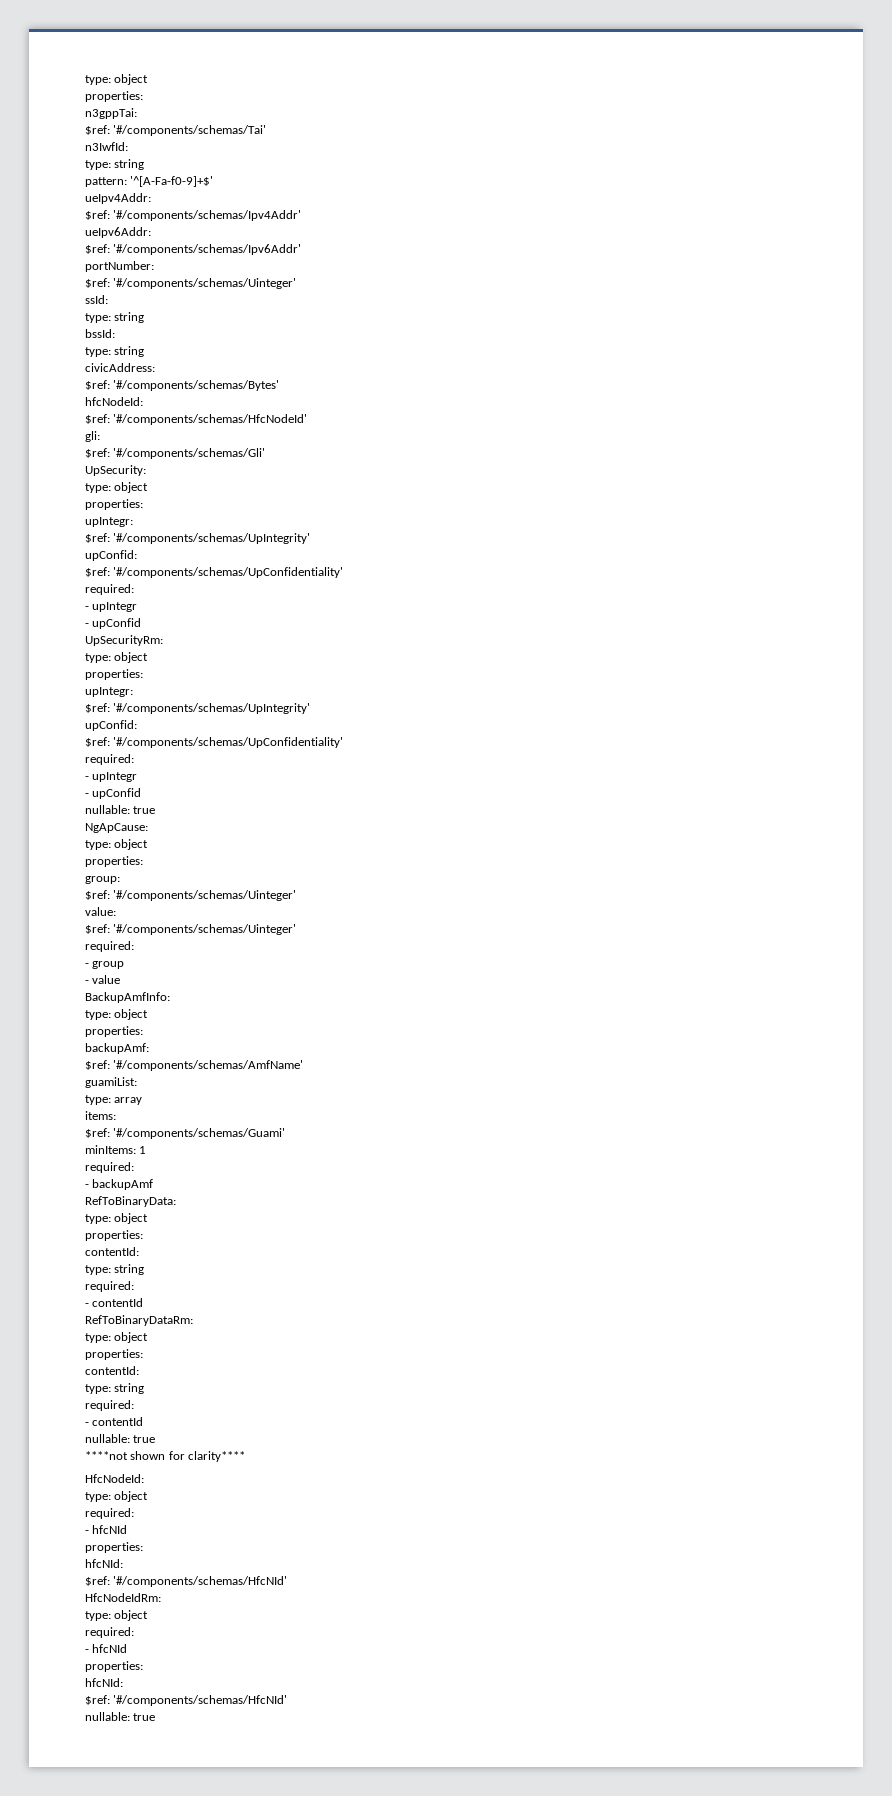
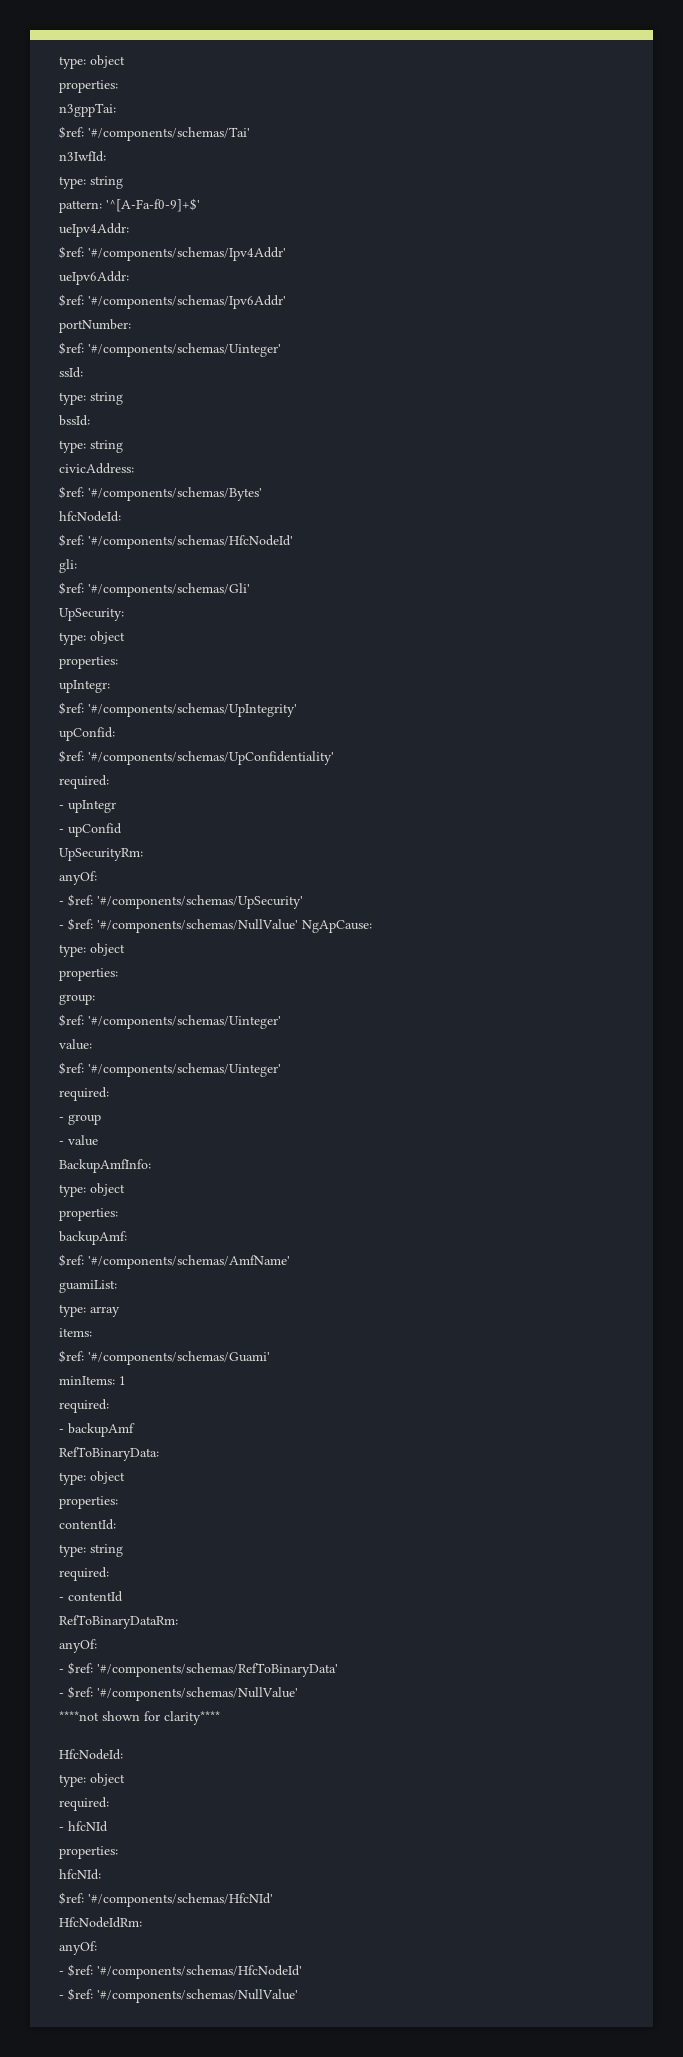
  UpSecurityRm:
- type: object
- properties:
- upIntegr:
- $ref: '#/components/schemas/UpIntegrity'
- upConfid:
- $ref: '#/components/schemas/UpConfidentiality'
- required:
- - upIntegr
- - upConfid
- nullable: true
- NgApCause:
+ anyOf:
+ - $ref: '#/components/schemas/UpSecurity'
+ - $ref: '#/components/schemas/NullValue' NgApCause:
  RefToBinaryDataRm:
- type: object
- properties:
- contentId:
- type: string
- required:
- - contentId
- nullable: true
+ anyOf:
+ - $ref: '#/components/schemas/RefToBinaryData'
+ - $ref: '#/components/schemas/NullValue'
  HfcNodeIdRm:
- type: object
- required:
- - hfcNId
- properties:
- hfcNId:
- $ref: '#/components/schemas/HfcNId'
- nullable: true
+ anyOf:
+ - $ref: '#/components/schemas/HfcNodeId'
+ - $ref: '#/components/schemas/NullValue'

